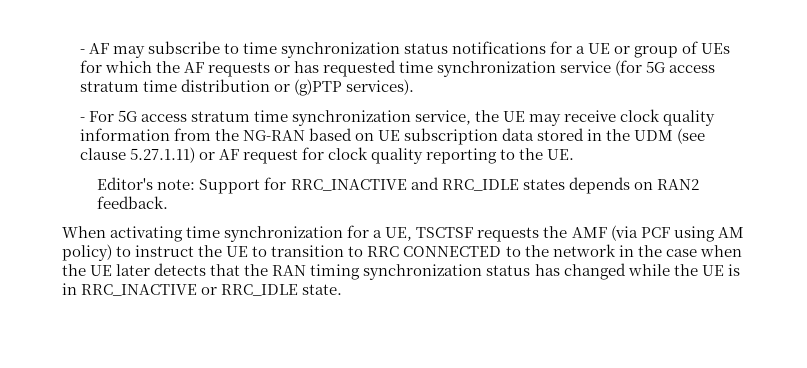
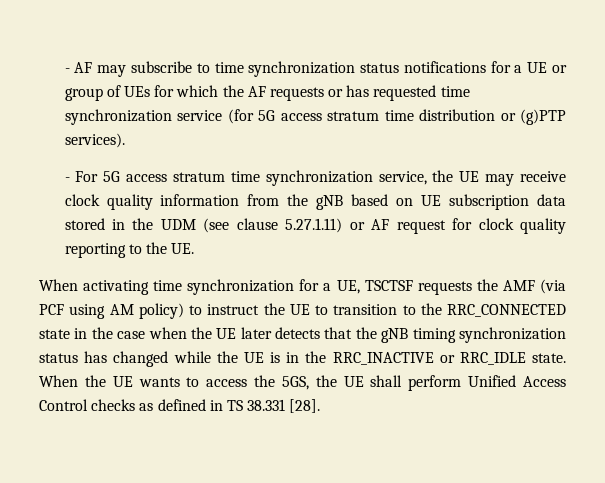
- - For 5G access stratum time synchronization service, the UE may receive clock quality information from the NG-RAN based on UE subscription data stored in the UDM (see clause 5.27.1.11) or AF request for clock quality reporting to the UE.
+ - For 5G access stratum time synchronization service, the UE may receive clock quality information from the gNB based on UE subscription data stored in the UDM (see clause 5.27.1.11) or AF request for clock quality reporting to the UE.
- Editor's note: Support for RRC_INACTIVE and RRC_IDLE states depends on RAN2 feedback.
- When activating time synchronization for a UE, TSCTSF requests the AMF (via PCF using AM policy) to instruct the UE to transition to RRC CONNECTED to the network in the case when the UE later detects that the RAN timing synchronization status has changed while the UE is in RRC_INACTIVE or RRC_IDLE state.
+ When activating time synchronization for a UE, TSCTSF requests the AMF (via PCF using AM policy) to instruct the UE to transition to the RRC_CONNECTED state in the case when the UE later detects that the gNB timing synchronization status has changed while the UE is in the RRC_INACTIVE or RRC_IDLE state.
+ When the UE wants to access the 5GS, the UE shall perform Unified Access Control checks as defined in TS 38.331 [28].

